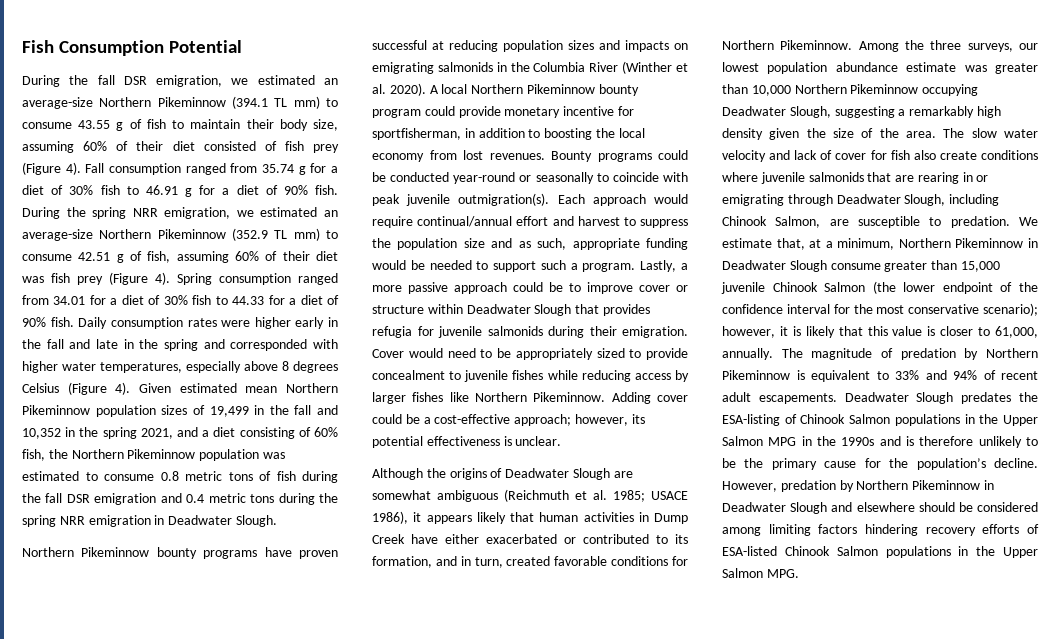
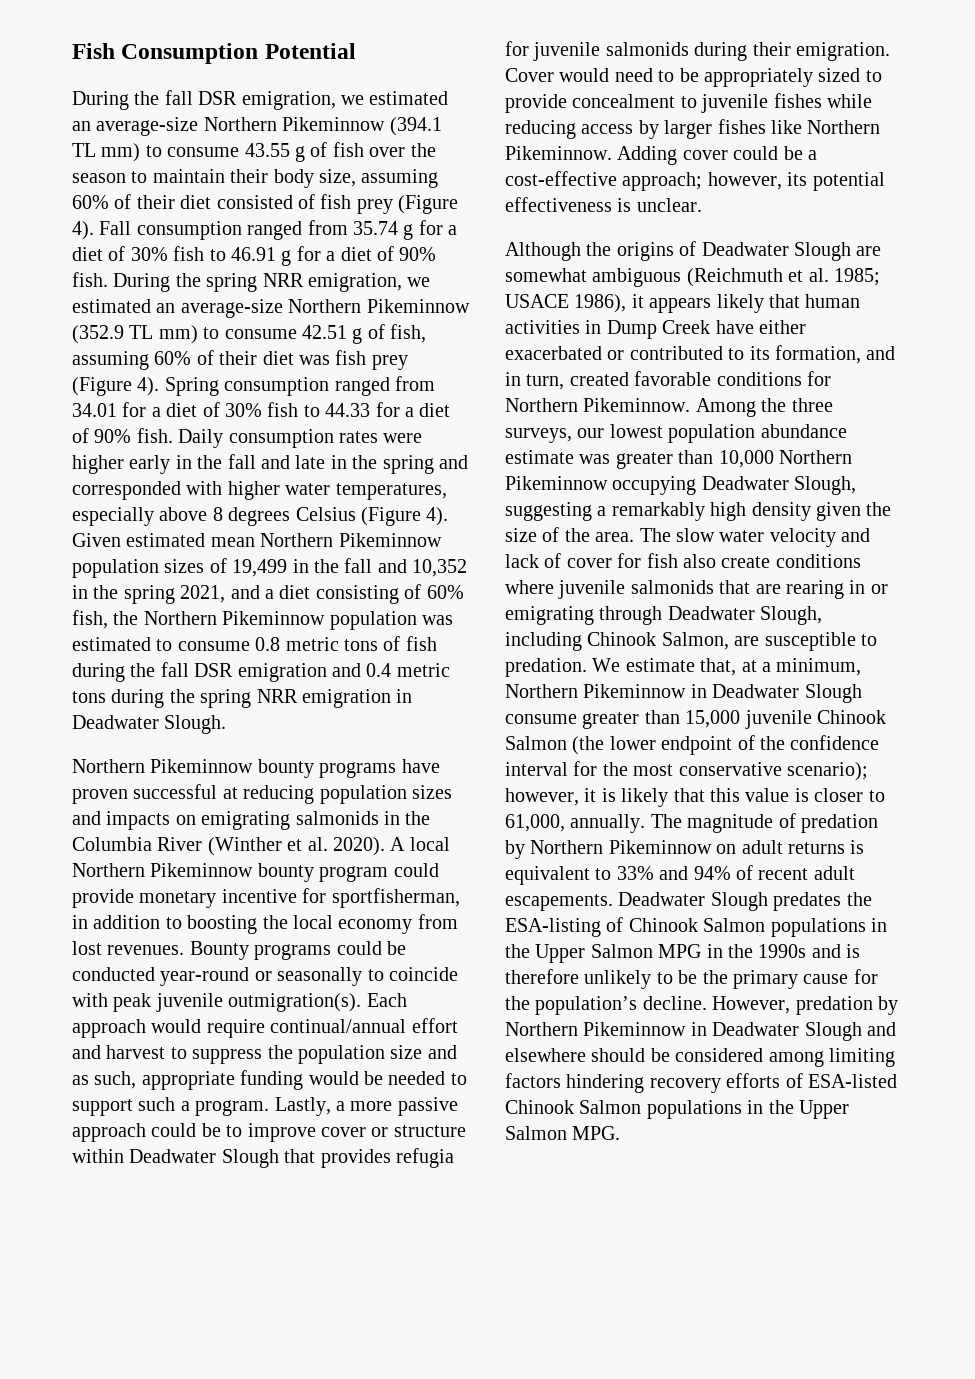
- During the fall DSR emigration, we estimated an average-size Northern Pikeminnow (394.1 TL mm) to consume 43.55 g of fish to maintain their body size, assuming 60% of their diet consisted of fish prey (Figure 4).
+ During the fall DSR emigration, we estimated an average-size Northern Pikeminnow (394.1 TL mm) to consume 43.55 g of fish over the season to maintain their body size, assuming 60% of their diet consisted of fish prey (Figure 4).
- The magnitude of predation by Northern Pikeminnow is equivalent to 33% and 94% of recent adult escapements.
+ The magnitude of predation by Northern Pikeminnow on adult returns is equivalent to 33% and 94% of recent adult escapements.

